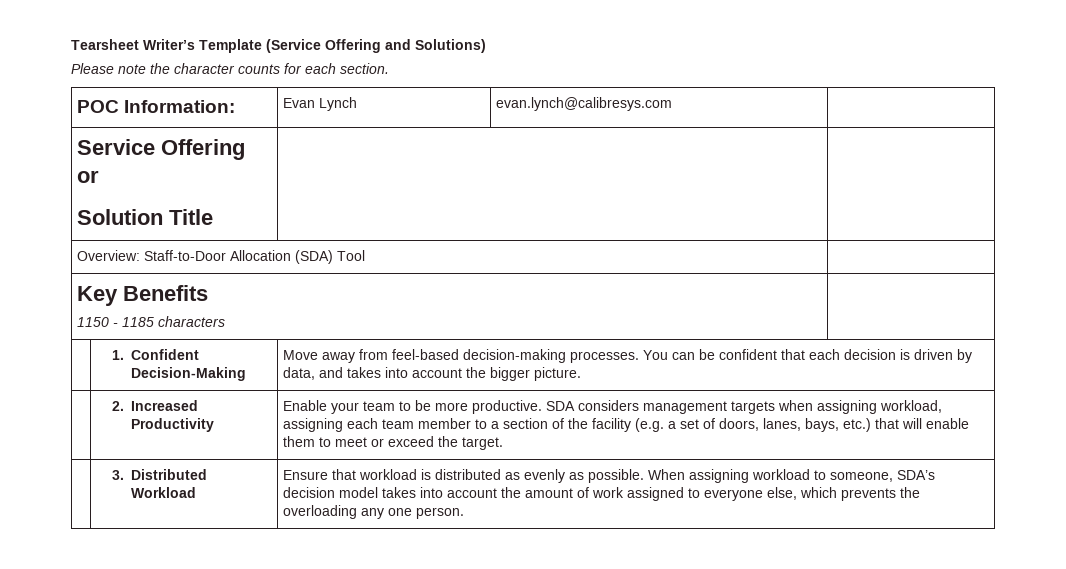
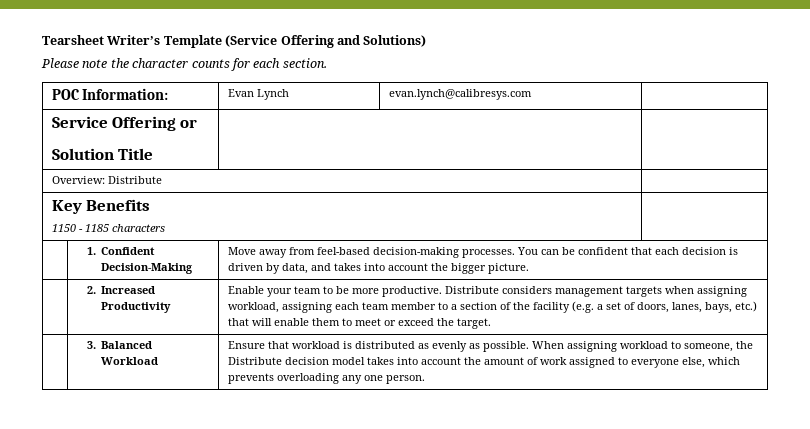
- Overview: Staff-to-Door Allocation (SDA) Tool |
+ Overview: Distribute |
- SDA considers management targets when assigning workload, assigning each team member to a section of the facility (e.g. a set of doors, lanes, bays, etc.) that will enable them to meet or exceed the target.
+ Distribute considers management targets when assigning workload, assigning each team member to a section of the facility (e.g. a set of doors, lanes, bays, etc.) that will enable them to meet or exceed the target.
- | 3. Distributed Workload | Ensure that workload is distributed as evenly as possible. When assigning workload to someone, SDA’s decision model takes into account the amount of work assigned to everyone else, which prevents the overloading any one person.
+ | 3. Balanced Workload | Ensure that workload is distributed as evenly as possible. When assigning workload to someone, the Distribute decision model takes into account the amount of work assigned to everyone else, which prevents overloading any one person.

